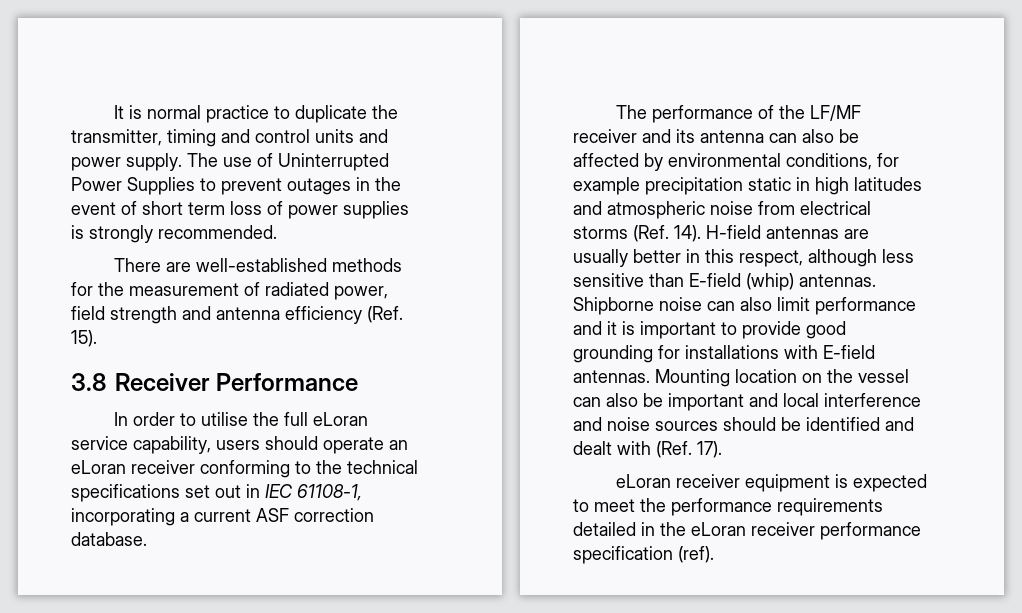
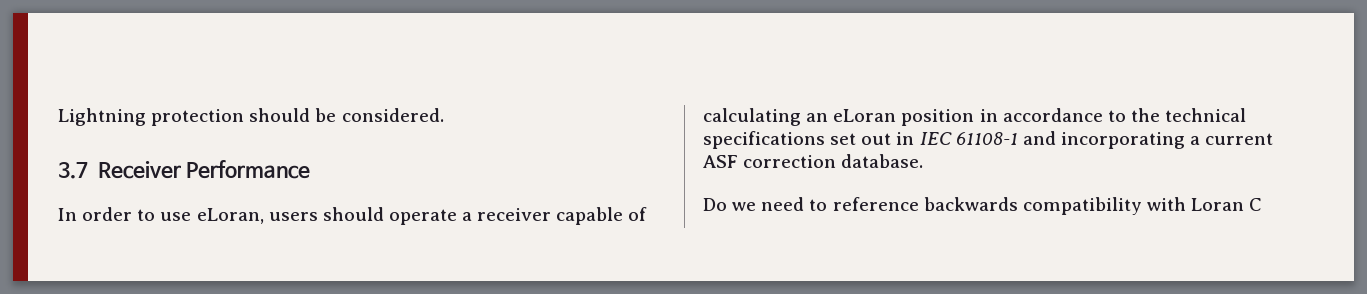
- It is normal practice to duplicate the transmitter, timing and control units and power supply. The use of Uninterrupted Power Supplies to prevent outages in the event of short term loss of power supplies is strongly recommended.
- There are well-established methods for the measurement of radiated power, field strength and antenna efficiency (Ref. 15).
- 3.8 Receiver Performance
+ Lightning protection should be considered.
+ 3.7 Receiver Performance
- In order to utilise the full eLoran service capability, users should operate an eLoran receiver conforming to the technical specifications set out in IEC 61108-1, incorporating a current ASF correction database.
+ In order to use eLoran, users should operate a receiver capable of calculating an eLoran position in accordance to the technical specifications set out in IEC 61108-1 and incorporating a current ASF correction database.
- The performance of the LF/MF receiver and its antenna can also be affected by environmental conditions, for example precipitation static in high latitudes and atmospheric noise from electrical storms (Ref. 14). H-field antennas are usually better in this respect, although less sensitive than E-field (whip) antennas. Shipborne noise can also limit performance and it is important to provide good grounding for installations with E-field antennas. Mounting location on the vessel can also be important and local interference and noise sources should be identified and dealt with (Ref. 17).
- eLoran receiver equipment is expected to meet the performance requirements detailed in the eLoran receiver performance specification (ref).
+ Do we need to reference backwards compatibility with Loran C

